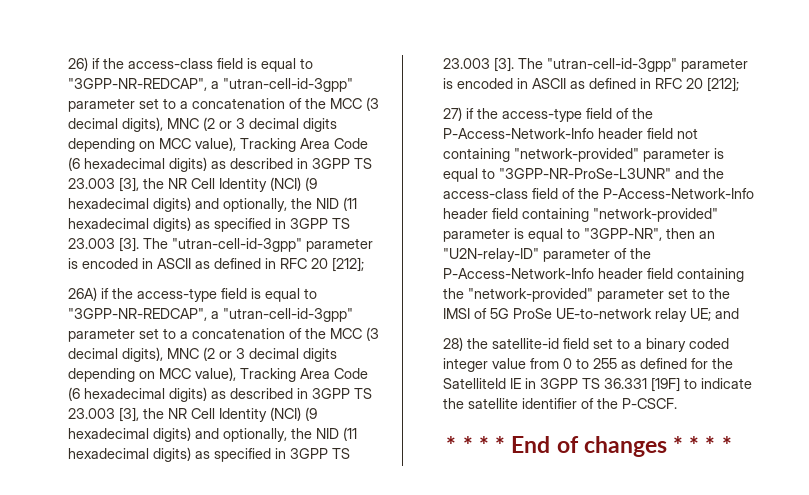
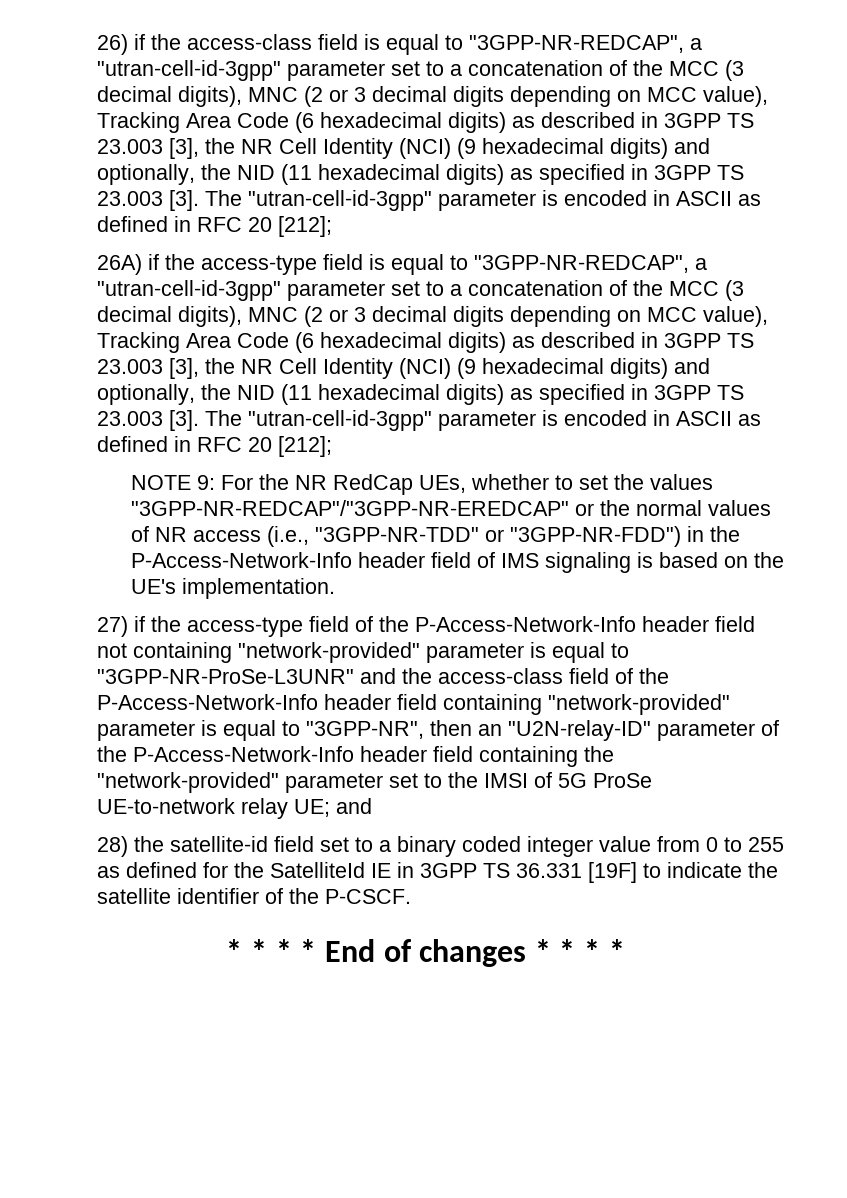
+ NOTE 9: For the NR RedCap UEs, whether to set the values "3GPP-NR-REDCAP"/"3GPP-NR-EREDCAP" or the normal values of NR access (i.e., "3GPP-NR-TDD" or "3GPP-NR-FDD") in the P-Access-Network-Info header field of IMS signaling is based on the UE's implementation.

